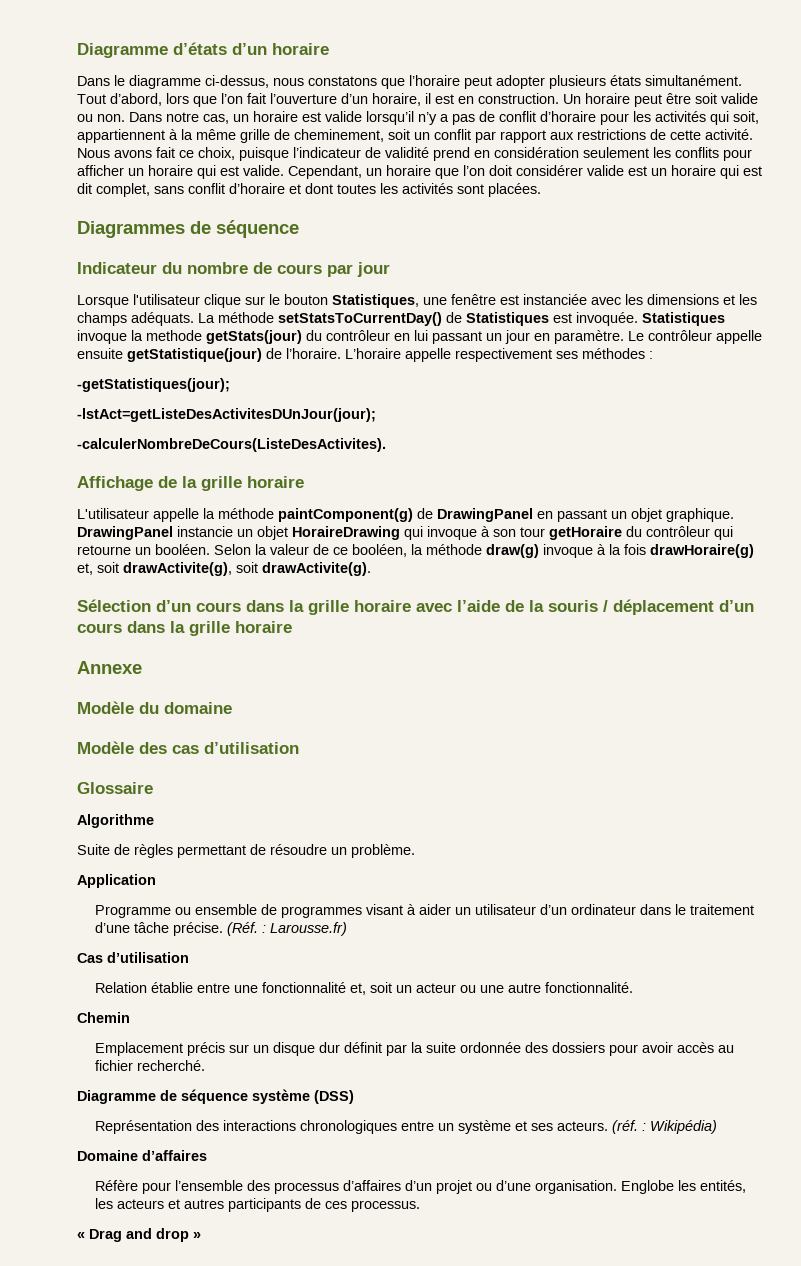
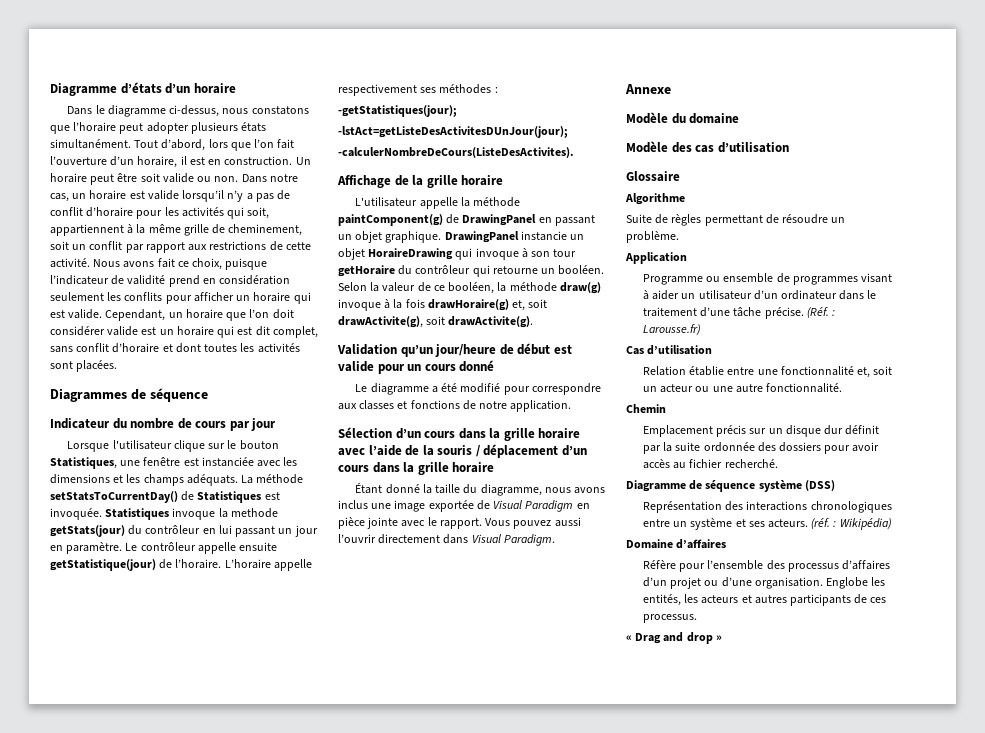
+ Validation qu’un jour/heure de début est valide pour un cours donné
+ Le diagramme a été modifié pour correspondre aux classes et fonctions de notre application.
+ Étant donné la taille du diagramme, nous avons inclus une image exportée de Visual Paradigm en pièce jointe avec le rapport. Vous pouvez aussi l’ouvrir directement dans Visual Paradigm.

